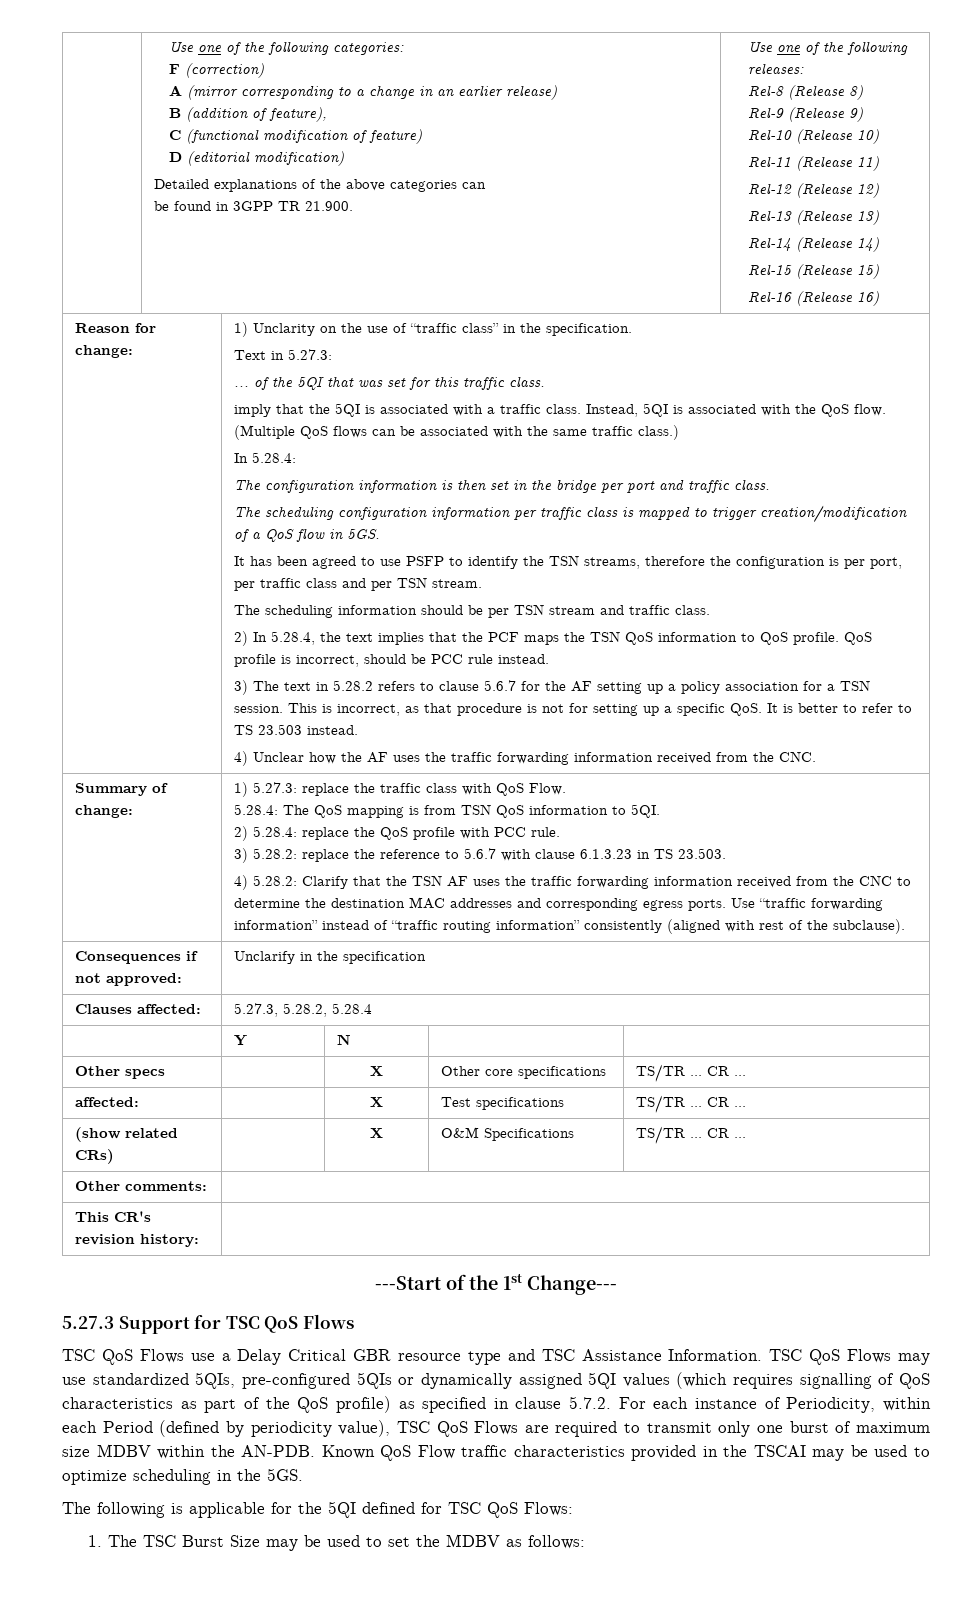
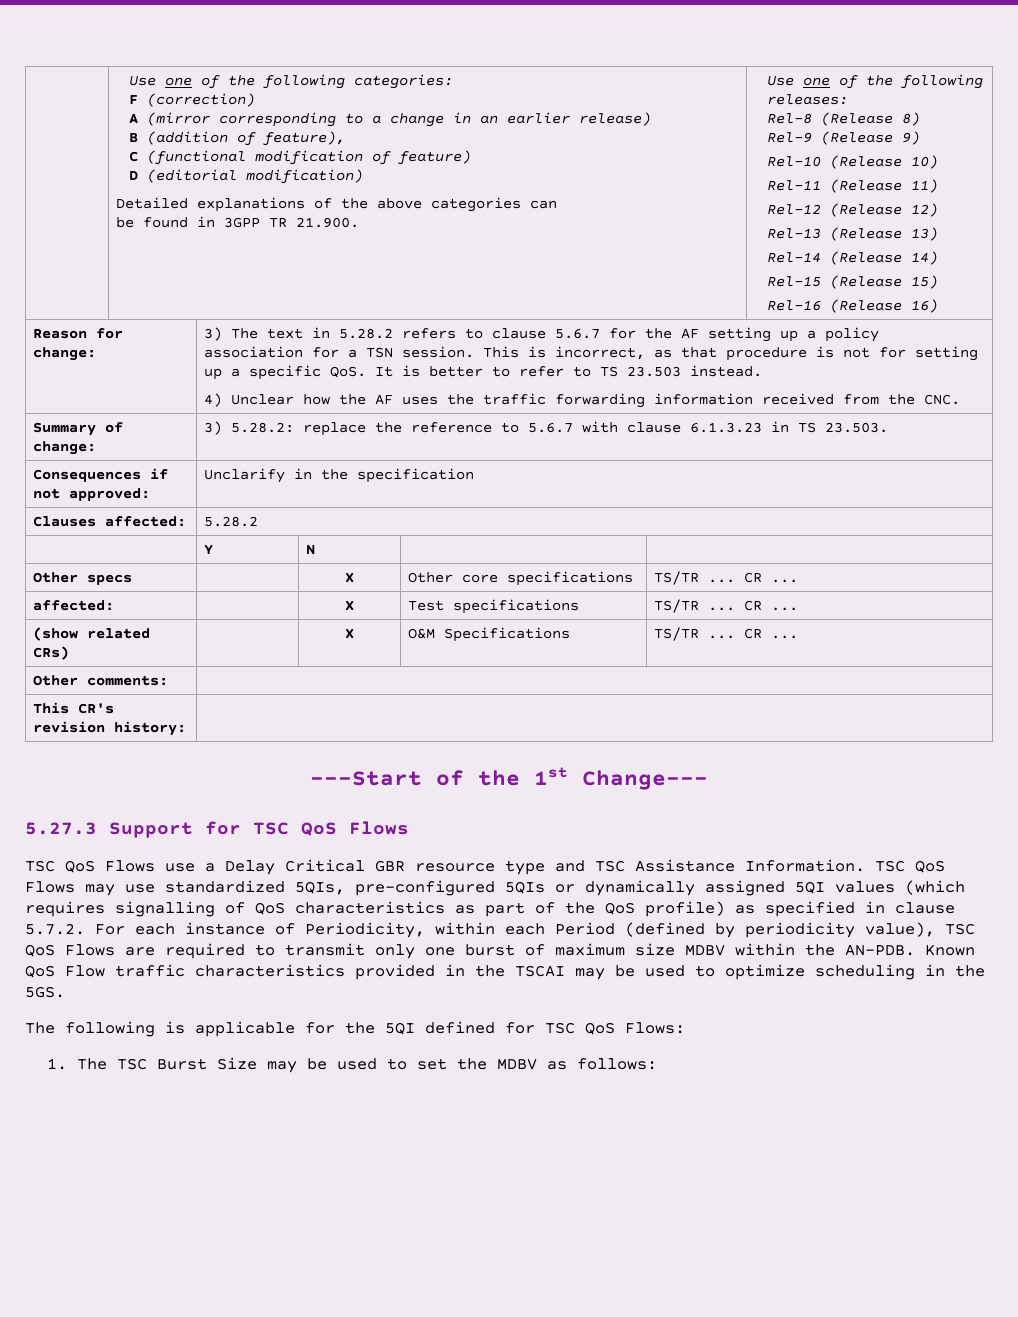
- 1) Unclarity on the use of “traffic class” in the specification.
- Text in 5.27.3:
- ... of the 5QI that was set for this traffic class.
- imply that the 5QI is associated with a traffic class. Instead, 5QI is associated with the QoS flow. (Multiple QoS flows can be associated with the same traffic class.)
- In 5.28.4:
- The configuration information is then set in the bridge per port and traffic class.
- The scheduling configuration information per traffic class is mapped to trigger creation/modification of a QoS flow in 5GS.
- It has been agreed to use PSFP to identify the TSN streams, therefore the configuration is per port, per traffic class and per TSN stream.
- The scheduling information should be per TSN stream and traffic class.
- 2) In 5.28.4, the text implies that the PCF maps the TSN QoS information to QoS profile. QoS profile is incorrect, should be PCC rule instead.
- 1) 5.27.3: replace the traffic class with QoS Flow.
- 5.28.4: The QoS mapping is from TSN QoS information to 5QI.
- 2) 5.28.4: replace the QoS profile with PCC rule.
- 4) 5.28.2: Clarify that the TSN AF uses the traffic forwarding information received from the CNC to determine the destination MAC addresses and corresponding egress ports. Use “traffic forwarding information” instead of “traffic routing information” consistently (aligned with rest of the subclause).
- Clauses affected: | 5.27.3, 5.28.2, 5.28.4
+ Clauses affected: | 5.28.2

